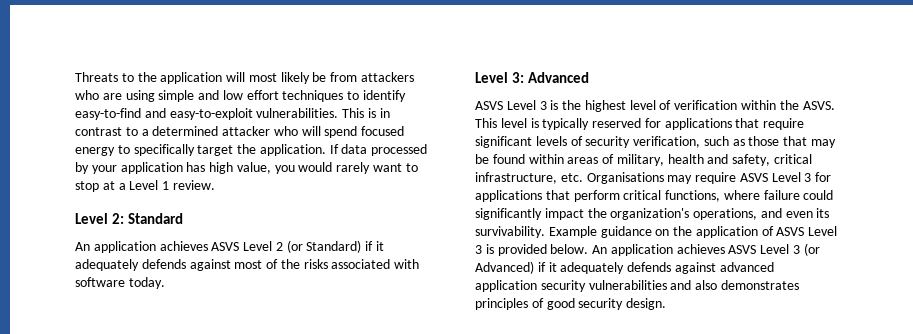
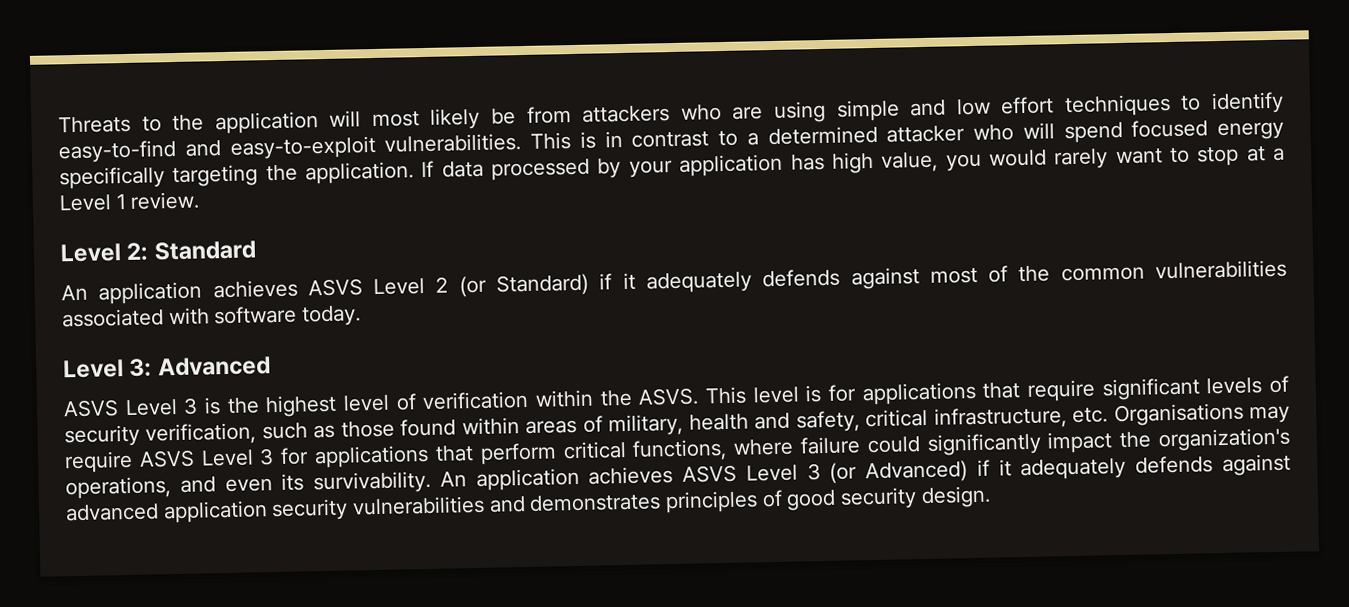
- This is in contrast to a determined attacker who will spend focused energy to specifically target the application.
+ This is in contrast to a determined attacker who will spend focused energy specifically targeting the application.
- An application achieves ASVS Level 2 (or Standard) if it adequately defends against most of the risks associated with software today.
+ An application achieves ASVS Level 2 (or Standard) if it adequately defends against most of the common vulnerabilities associated with software today.
- This level is typically reserved for applications that require significant levels of security verification, such as those that may be found within areas of military, health and safety, critical infrastructure, etc. Organisations may require ASVS Level 3 for applications that perform critical functions, where failure could significantly impact the organization's operations, and even its survivability.
+ This level is for applications that require significant levels of security verification, such as those found within areas of military, health and safety, critical infrastructure, etc. Organisations may require ASVS Level 3 for applications that perform critical functions, where failure could significantly impact the organization's operations, and even its survivability.
- Example guidance on the application of ASVS Level 3 is provided below.
- An application achieves ASVS Level 3 (or Advanced) if it adequately defends against advanced application security vulnerabilities and also demonstrates principles of good security design.
+ An application achieves ASVS Level 3 (or Advanced) if it adequately defends against advanced application security vulnerabilities and demonstrates principles of good security design.

